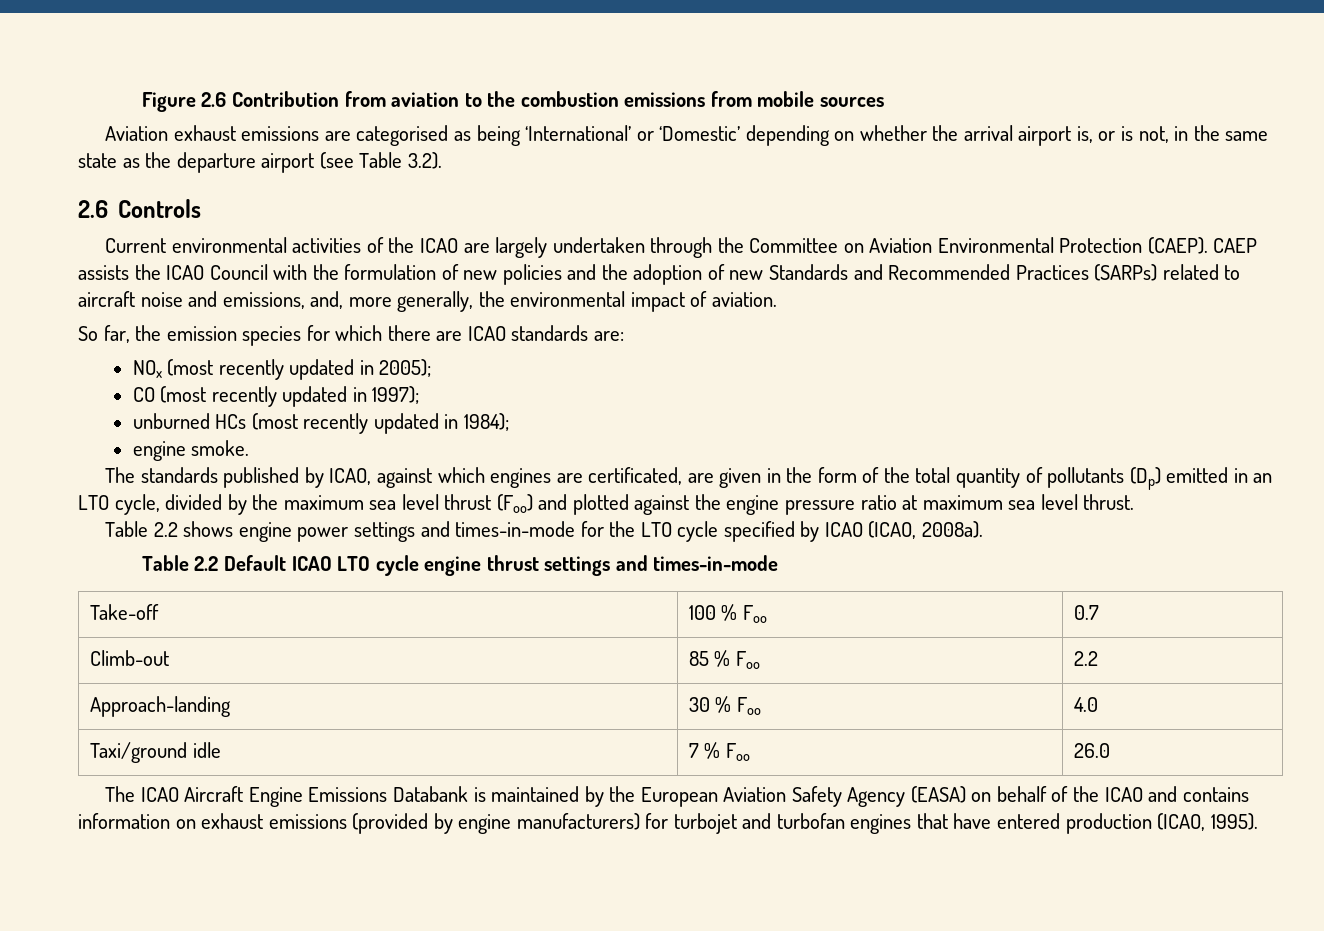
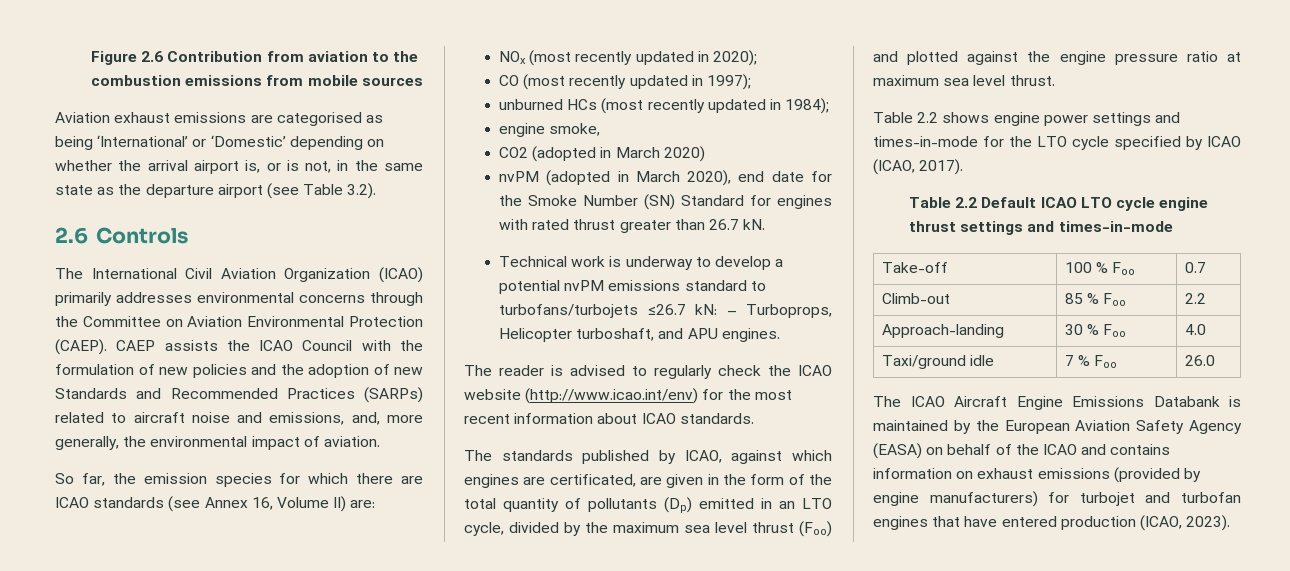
- Current environmental activities of the ICAO are largely undertaken through the Committee on Aviation Environmental Protection (CAEP).
+ The International Civil Aviation Organization (ICAO) primarily addresses environmental concerns through the Committee on Aviation Environmental Protection (CAEP).
- So far, the emission species for which there are ICAO standards are:
+ So far, the emission species for which there are ICAO standards (see Annex 16, Volume II) are:
- NOx (most recently updated in 2005);
+ NOx (most recently updated in 2020);
- engine smoke.
+ engine smoke,
+ CO2 (adopted in March 2020)
+ nvPM (adopted in March 2020), end date for the Smoke Number (SN) Standard for engines with rated thrust greater than 26.7 kN.
+ Technical work is underway to develop a potential nvPM emissions standard to turbofans/turbojets ≤26.7 kN: – Turboprops, Helicopter turboshaft, and APU engines.
+ The reader is advised to regularly check the ICAO website (http://www.icao.int/env) for the most recent information about ICAO standards.
- Table 2.2 shows engine power settings and times-in-mode for the LTO cycle specified by ICAO (ICAO, 2008a).
+ Table 2.2 shows engine power settings and times-in-mode for the LTO cycle specified by ICAO (ICAO, 2017).
- The ICAO Aircraft Engine Emissions Databank is maintained by the European Aviation Safety Agency (EASA) on behalf of the ICAO and contains information on exhaust emissions (provided by engine manufacturers) for turbojet and turbofan engines that have entered production (ICAO, 1995).
+ The ICAO Aircraft Engine Emissions Databank is maintained by the European Aviation Safety Agency (EASA) on behalf of the ICAO and contains information on exhaust emissions (provided by engine manufacturers) for turbojet and turbofan engines that have entered production (ICAO, 2023).

